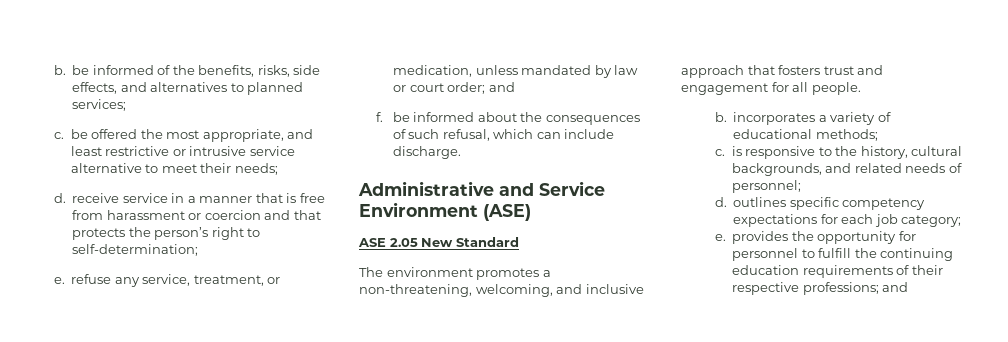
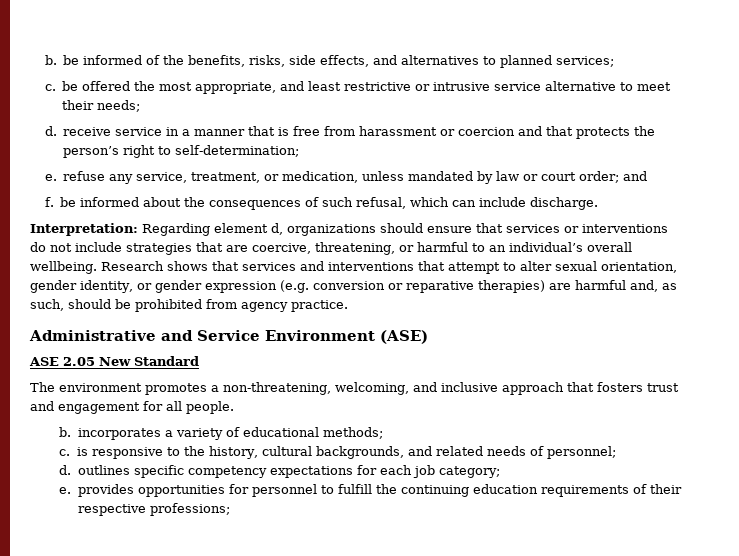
+ Interpretation: Regarding element d, organizations should ensure that services or interventions do not include strategies that are coercive, threatening, or harmful to an individual’s overall wellbeing. Research shows that services and interventions that attempt to alter sexual orientation, gender identity, or gender expression (e.g. conversion or reparative therapies) are harmful and, as such, should be prohibited from agency practice.
- e. provides the opportunity for personnel to fulfill the continuing education requirements of their respective professions; and
+ e. provides opportunities for personnel to fulfill the continuing education requirements of their respective professions;

